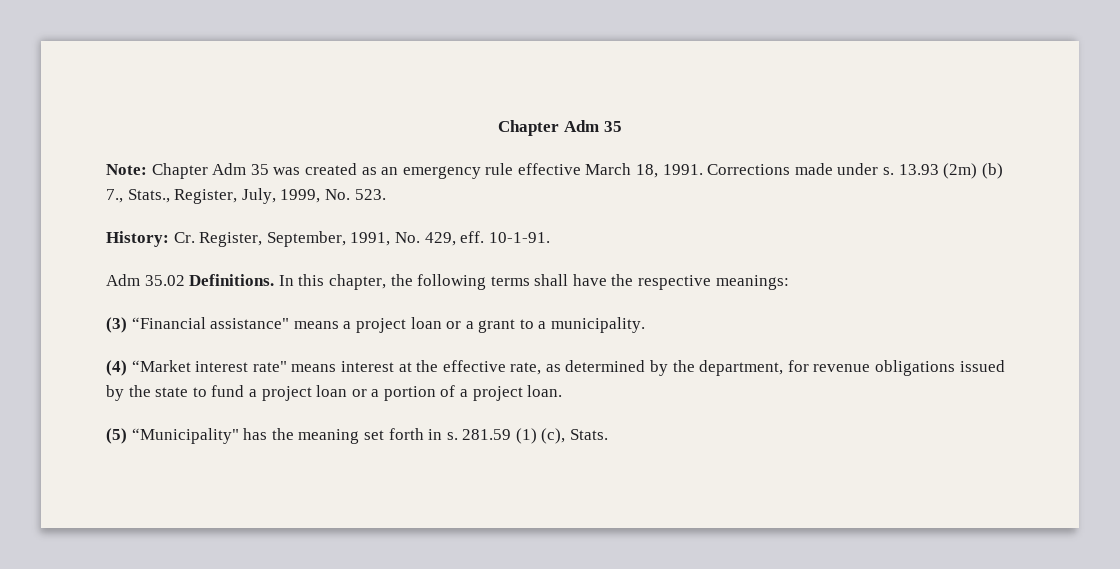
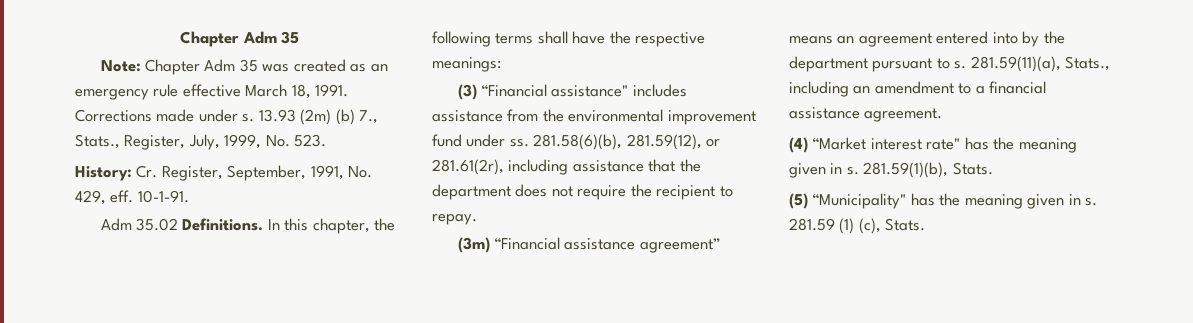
- (3) “Financial assistance" means a project loan or a grant to a municipality.
- (4) “Market interest rate" means interest at the effective rate, as determined by the department, for revenue obligations issued by the state to fund a project loan or a portion of a project loan.
+ (3) “Financial assistance" includes assistance from the environmental improvement fund under ss. 281.58(6)(b), 281.59(12), or 281.61(2r), including assistance that the department does not require the recipient to repay.
+ (3m) “Financial assistance agreement” means an agreement entered into by the department pursuant to s. 281.59(11)(a), Stats., including an amendment to a financial assistance agreement.
+ (4) “Market interest rate" has the meaning given in s. 281.59(1)(b), Stats.
- (5) “Municipality" has the meaning set forth in s.
+ (5) “Municipality" has the meaning given in s.

